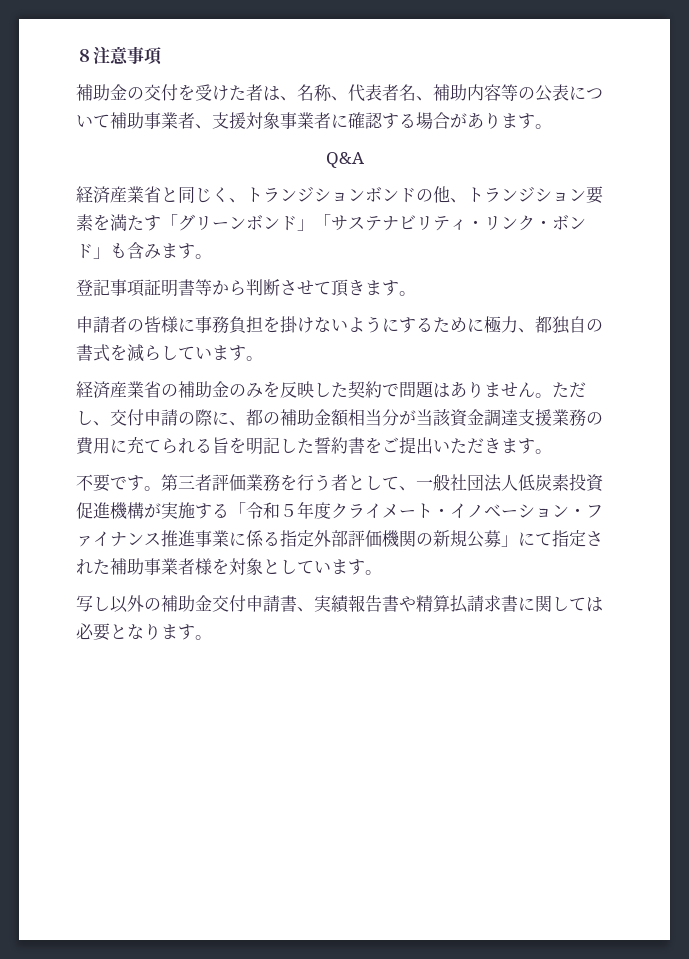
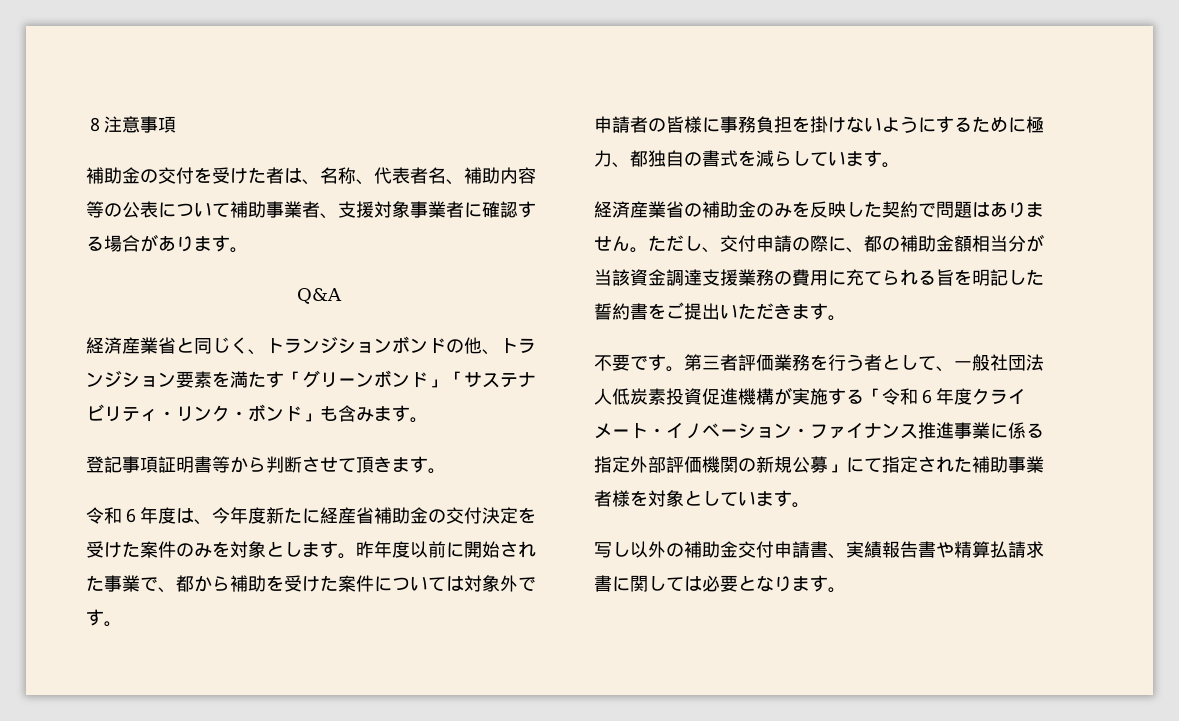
+ 令和６年度は、今年度新たに経産省補助金の交付決定を受けた案件のみを対象とします。昨年度以前に開始された事業で、都から補助を受けた案件については対象外です。
- 第三者評価業務を行う者として、一般社団法人低炭素投資促進機構が実施する「令和５年度クライメート・イノベーション・ファイナンス推進事業に係る指定外部評価機関の新規公募」にて指定された補助事業者様を対象としています。
+ 第三者評価業務を行う者として、一般社団法人低炭素投資促進機構が実施する「令和６年度クライメート・イノベーション・ファイナンス推進事業に係る指定外部評価機関の新規公募」にて指定された補助事業者様を対象としています。

